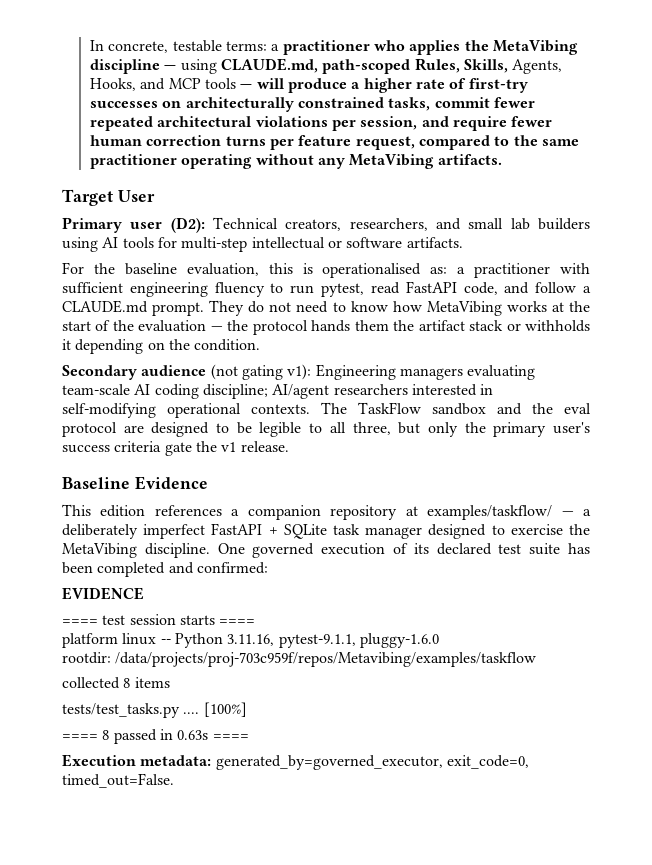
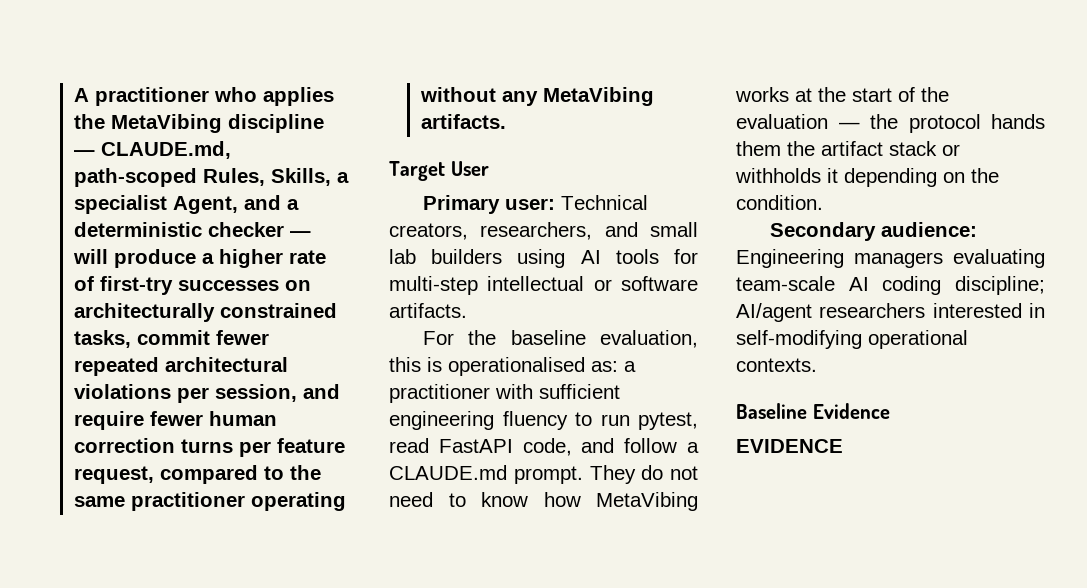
- In concrete, testable terms: a practitioner who applies the MetaVibing discipline — using CLAUDE.md, path-scoped Rules, Skills, Agents, Hooks, and MCP tools — will produce a higher rate of first-try successes on architecturally constrained tasks, commit fewer repeated architectural violations per session, and require fewer human correction turns per feature request, compared to the same practitioner operating without any MetaVibing artifacts.
+ A practitioner who applies the MetaVibing discipline — CLAUDE.md, path-scoped Rules, Skills, a specialist Agent, and a deterministic checker — will produce a higher rate of first-try successes on architecturally constrained tasks, commit fewer repeated architectural violations per session, and require fewer human correction turns per feature request, compared to the same practitioner operating without any MetaVibing artifacts.
- Primary user (D2): Technical creators, researchers, and small lab builders using AI tools for multi-step intellectual or software artifacts.
+ Primary user: Technical creators, researchers, and small lab builders using AI tools for multi-step intellectual or software artifacts.
- Secondary audience (not gating v1): Engineering managers evaluating team-scale AI coding discipline; AI/agent researchers interested in self-modifying operational contexts. The TaskFlow sandbox and the eval protocol are designed to be legible to all three, but only the primary user's success criteria gate the v1 release.
+ Secondary audience: Engineering managers evaluating team-scale AI coding discipline; AI/agent researchers interested in self-modifying operational contexts.
  Baseline Evidence
- This edition references a companion repository at examples/taskflow/ — a deliberately imperfect FastAPI + SQLite task manager designed to exercise the MetaVibing discipline. One governed execution of its declared test suite has been completed and confirmed:
  EVIDENCE
- ==== test session starts ====
- platform linux -- Python 3.11.16, pytest-9.1.1, pluggy-1.6.0
- rootdir: /data/projects/proj-703c959f/repos/Metavibing/examples/taskflow
- collected 8 items
- tests/test_tasks.py .... [100%]
- ==== 8 passed in 0.63s ====
- Execution metadata: generated_by=governed_executor, exit_code=0, timed_out=False.

